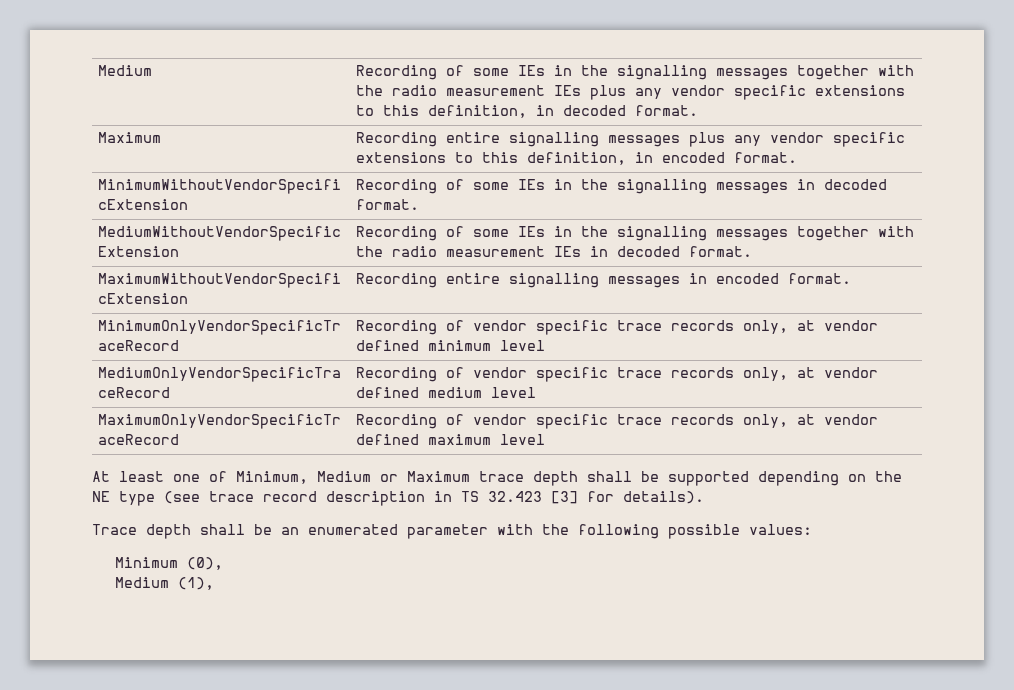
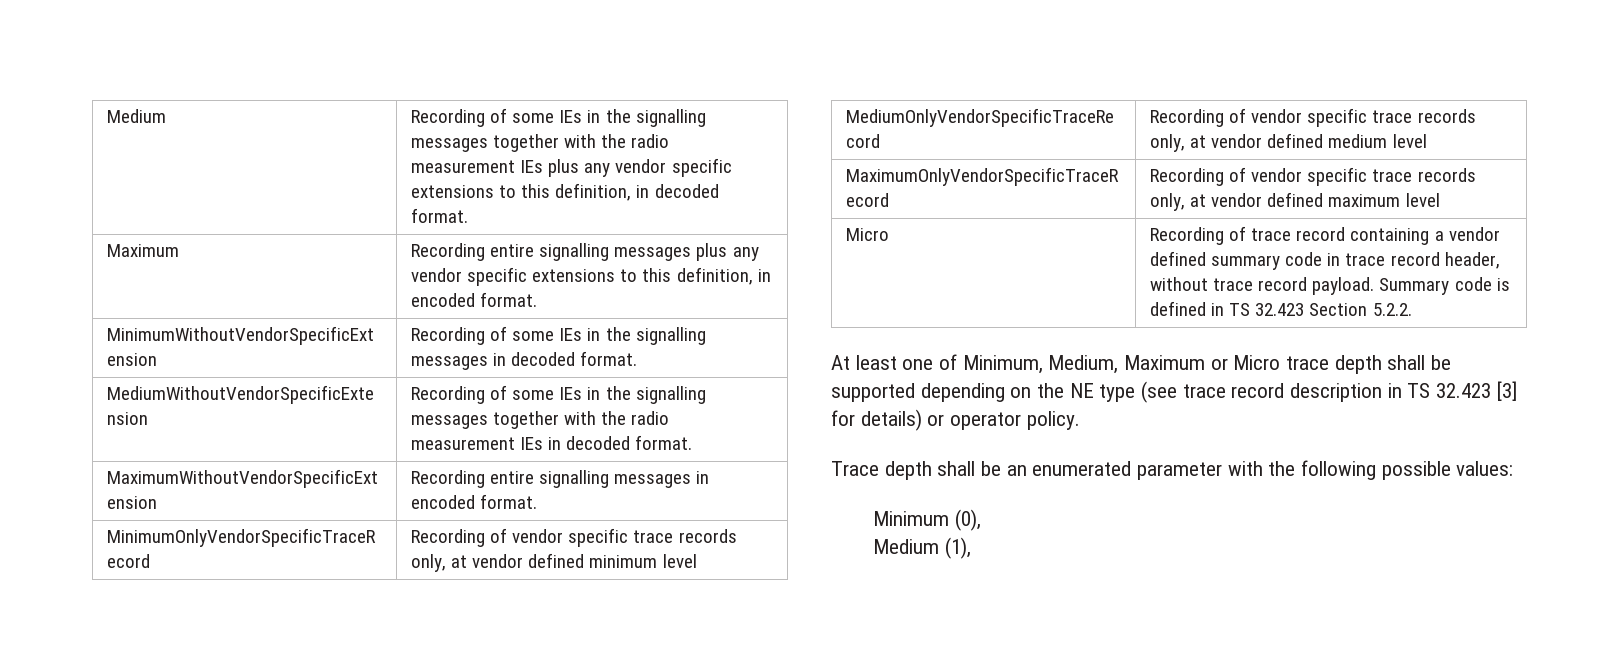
+ Micro | Recording of trace record containing a vendor defined summary code in trace record header, without trace record payload. Summary code is defined in TS 32.423 Section 5.2.2.
- At least one of Minimum, Medium or Maximum trace depth shall be supported depending on the NE type (see trace record description in TS 32.423 [3] for details).
+ At least one of Minimum, Medium, Maximum or Micro trace depth shall be supported depending on the NE type (see trace record description in TS 32.423 [3] for details) or operator policy.

